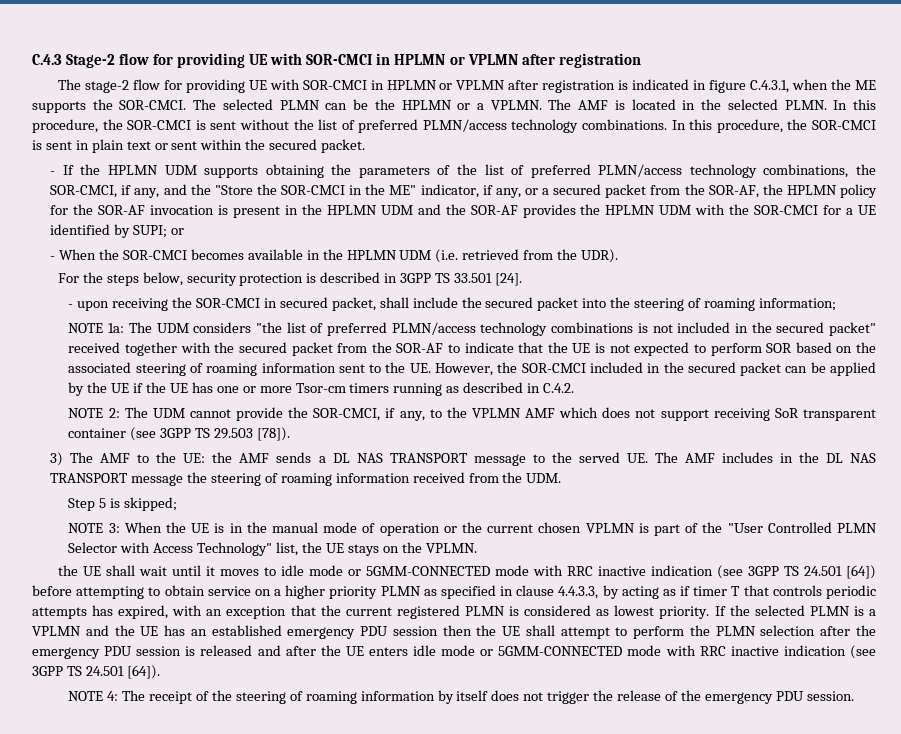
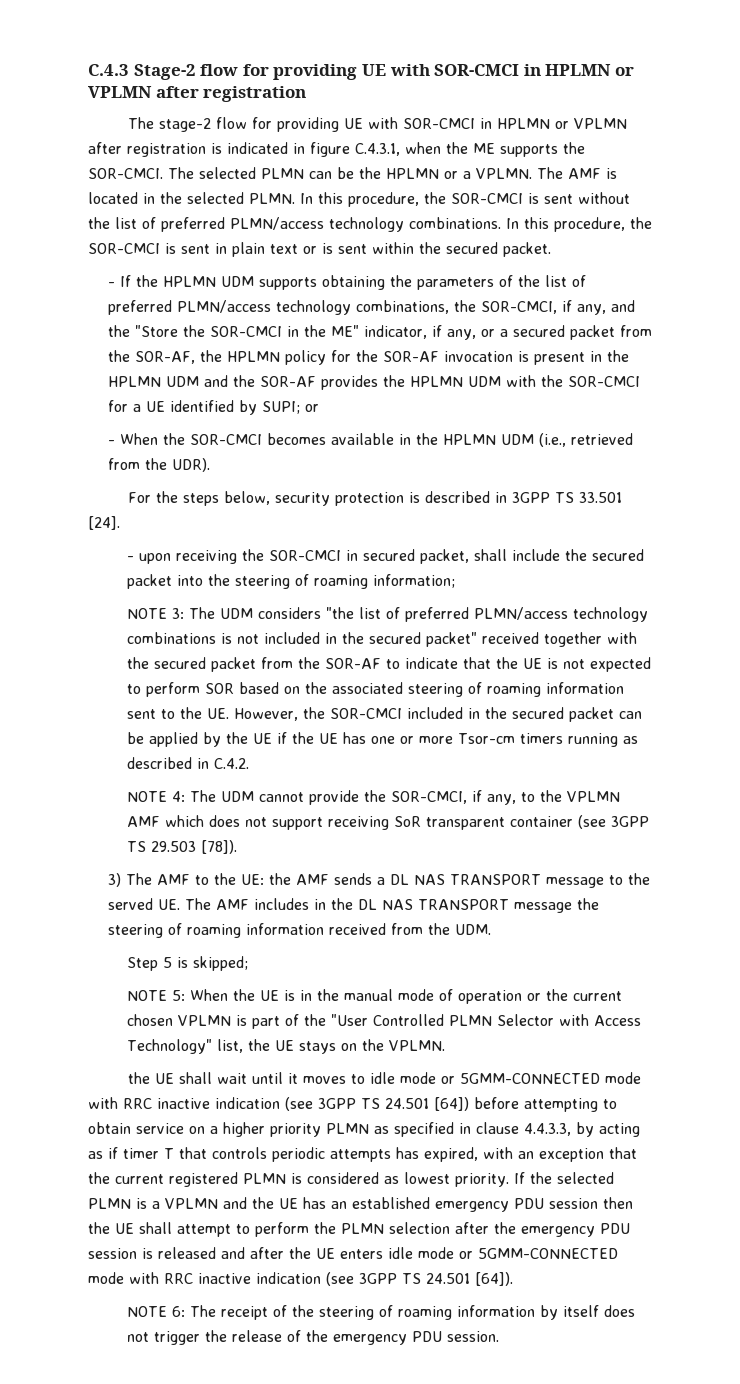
- In this procedure, the SOR-CMCI is sent in plain text or sent within the secured packet.
+ In this procedure, the SOR-CMCI is sent in plain text or is sent within the secured packet.
- - When the SOR-CMCI becomes available in the HPLMN UDM (i.e. retrieved from the UDR).
+ - When the SOR-CMCI becomes available in the HPLMN UDM (i.e., retrieved from the UDR).
- NOTE 1a:
+ NOTE 3:
- NOTE 2: The UDM cannot provide the SOR-CMCI, if any, to the VPLMN AMF which does not support receiving SoR transparent container (see 3GPP TS 29.503 [78]).
+ NOTE 4: The UDM cannot provide the SOR-CMCI, if any, to the VPLMN AMF which does not support receiving SoR transparent container (see 3GPP TS 29.503 [78]).
- NOTE 3: When the UE is in the manual mode of operation or the current chosen VPLMN is part of the "User Controlled PLMN Selector with Access Technology" list, the UE stays on the VPLMN.
+ NOTE 5: When the UE is in the manual mode of operation or the current chosen VPLMN is part of the "User Controlled PLMN Selector with Access Technology" list, the UE stays on the VPLMN.
- NOTE 4: The receipt of the steering of roaming information by itself does not trigger the release of the emergency PDU session.
+ NOTE 6: The receipt of the steering of roaming information by itself does not trigger the release of the emergency PDU session.

